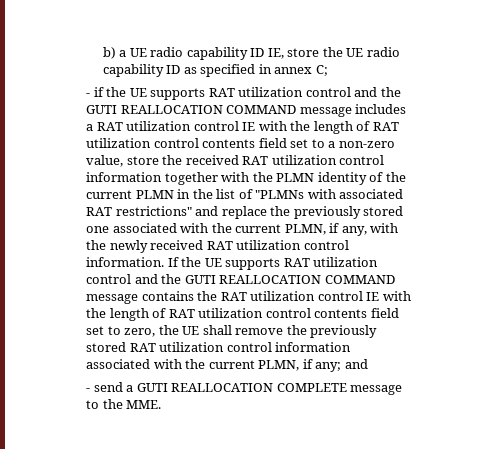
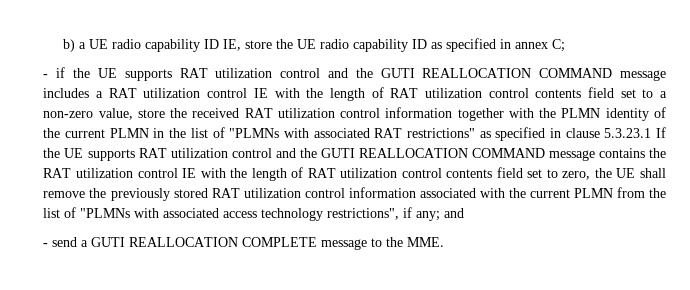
- - if the UE supports RAT utilization control and the GUTI REALLOCATION COMMAND message includes a RAT utilization control IE with the length of RAT utilization control contents field set to a non-zero value, store the received RAT utilization control information together with the PLMN identity of the current PLMN in the list of "PLMNs with associated RAT restrictions" and replace the previously stored one associated with the current PLMN, if any, with the newly received RAT utilization control information. If the UE supports RAT utilization control and the GUTI REALLOCATION COMMAND message contains the RAT utilization control IE with the length of RAT utilization control contents field set to zero, the UE shall remove the previously stored RAT utilization control information associated with the current PLMN, if any;
+ - if the UE supports RAT utilization control and the GUTI REALLOCATION COMMAND message includes a RAT utilization control IE with the length of RAT utilization control contents field set to a non-zero value, store the received RAT utilization control information together with the PLMN identity of the current PLMN in the list of "PLMNs with associated RAT restrictions" as specified in clause 5.3.23.1 If the UE supports RAT utilization control and the GUTI REALLOCATION COMMAND message contains the RAT utilization control IE with the length of RAT utilization control contents field set to zero, the UE shall remove the previously stored RAT utilization control information associated with the current PLMN from the list of "PLMNs with associated access technology restrictions", if any;

